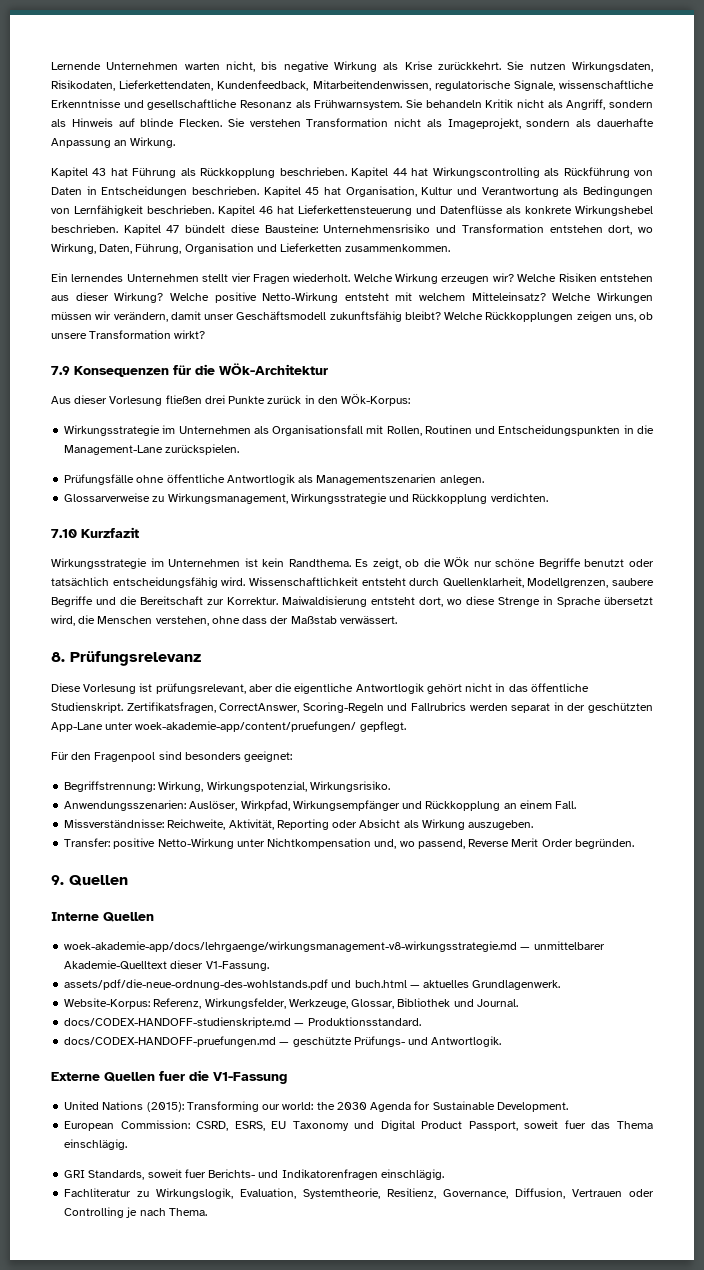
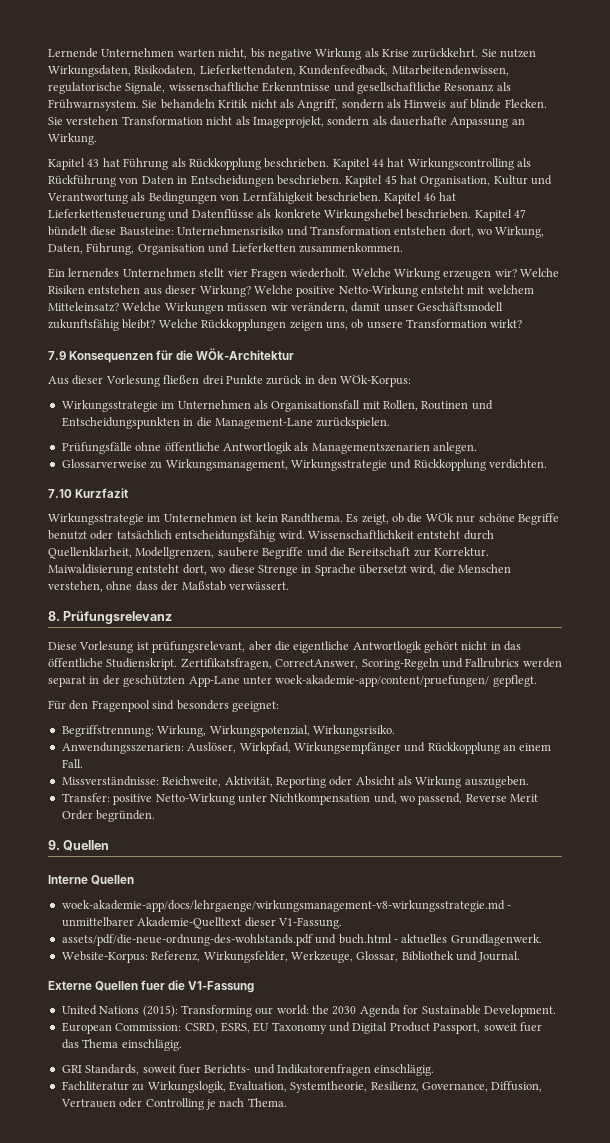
- woek-akademie-app/docs/lehrgaenge/wirkungsmanagement-v8-wirkungsstrategie.md — unmittelbarer Akademie-Quelltext dieser V1-Fassung.
+ woek-akademie-app/docs/lehrgaenge/wirkungsmanagement-v8-wirkungsstrategie.md - unmittelbarer Akademie-Quelltext dieser V1-Fassung.
- assets/pdf/die-neue-ordnung-des-wohlstands.pdf und buch.html — aktuelles Grundlagenwerk.
+ assets/pdf/die-neue-ordnung-des-wohlstands.pdf und buch.html - aktuelles Grundlagenwerk.
- docs/CODEX-HANDOFF-studienskripte.md — Produktionsstandard.
- docs/CODEX-HANDOFF-pruefungen.md — geschützte Prüfungs- und Antwortlogik.

